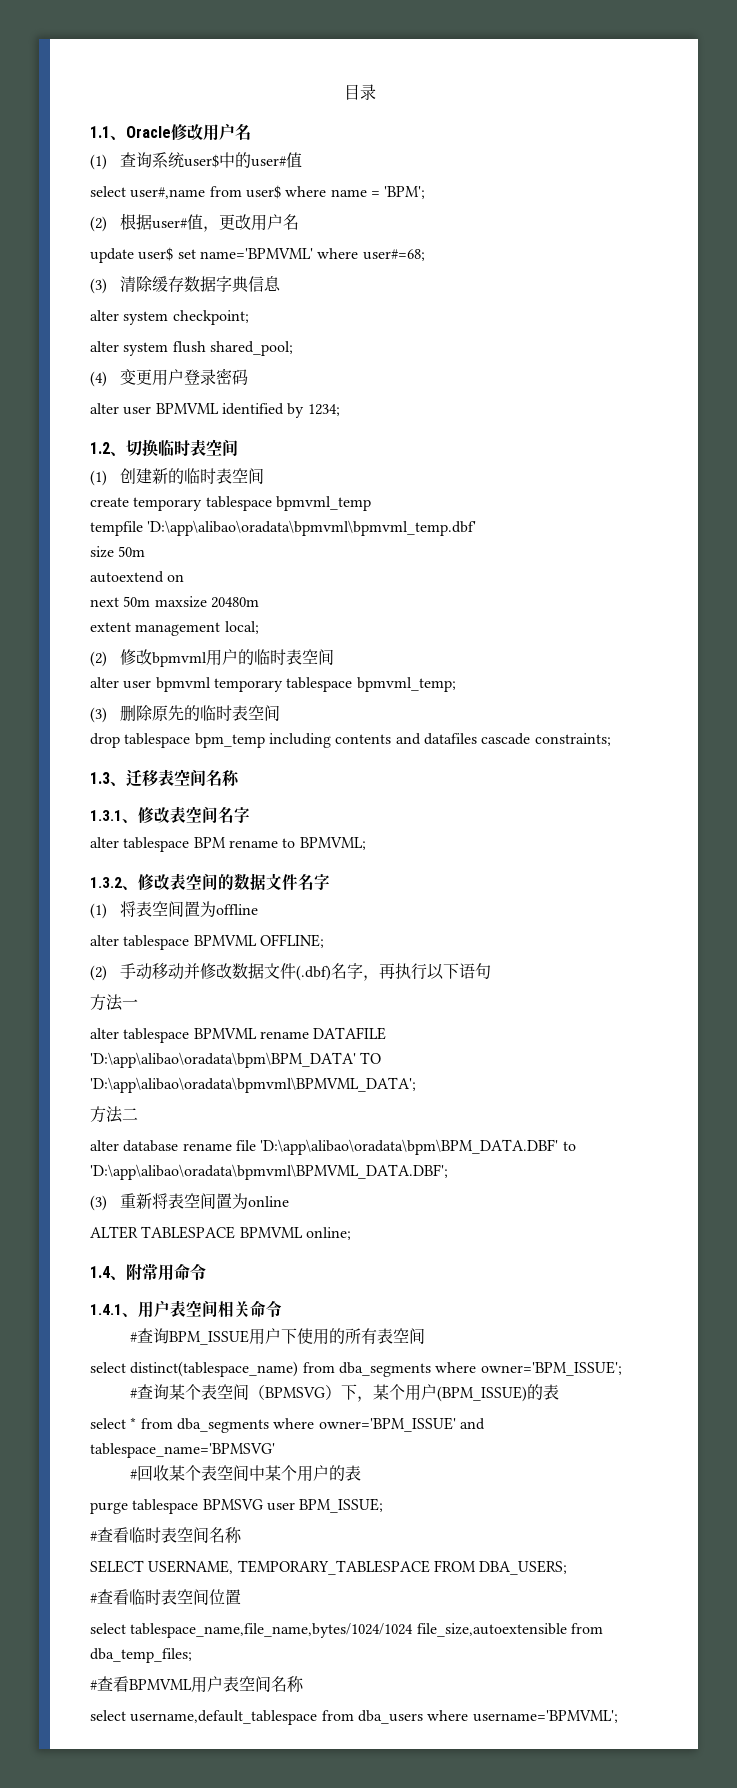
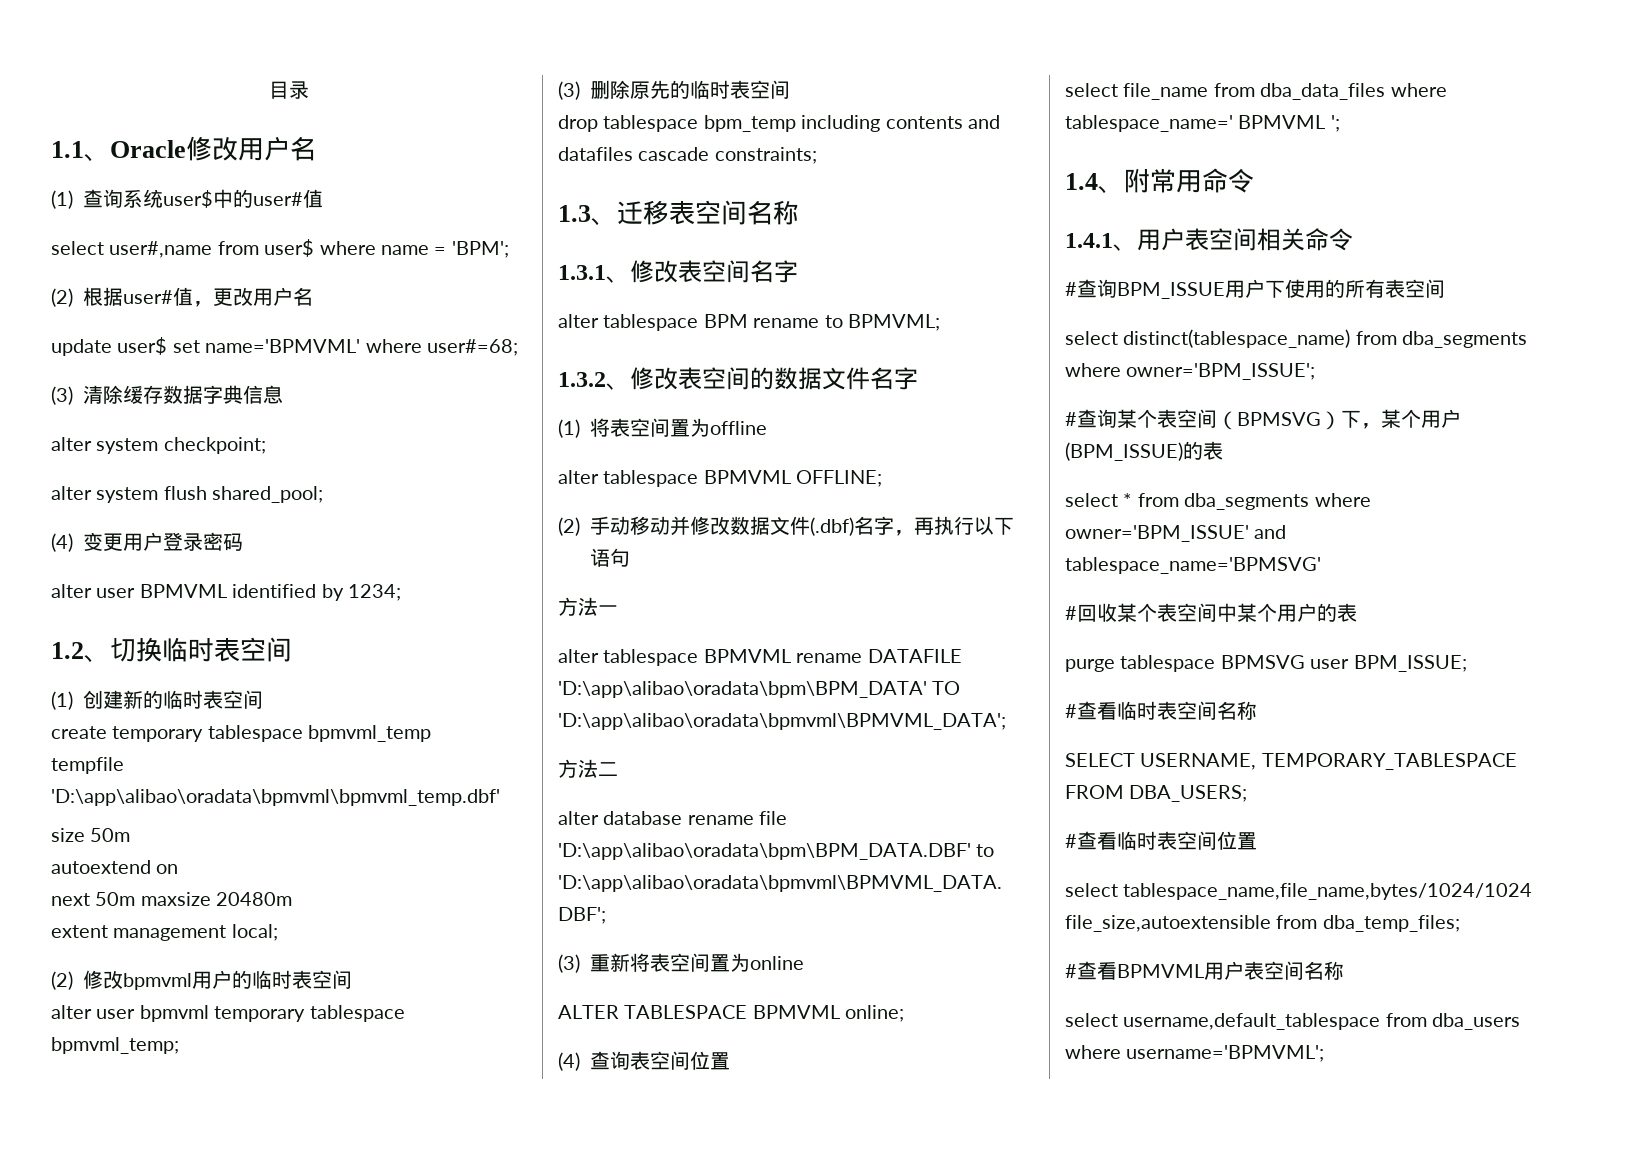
+ (4)查询表空间位置
+ select file_name from dba_data_files where tablespace_name=' BPMVML ';

